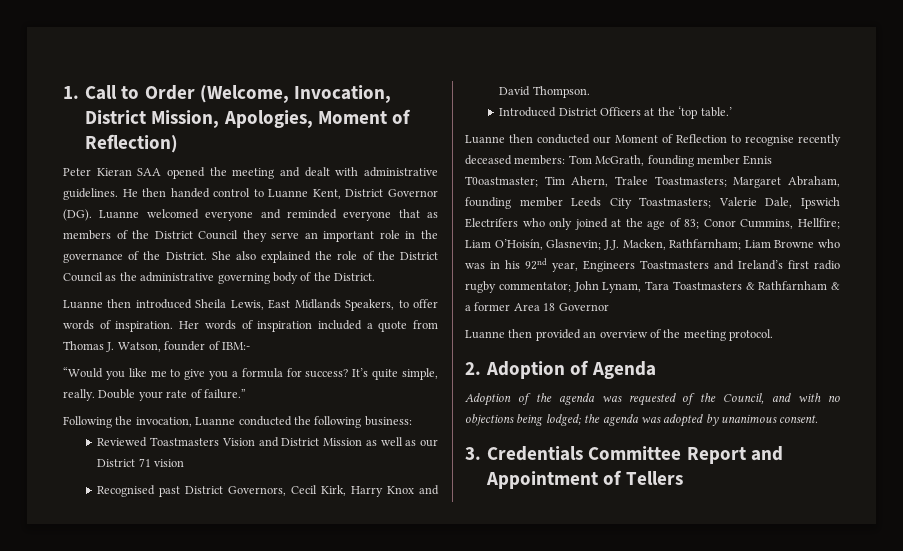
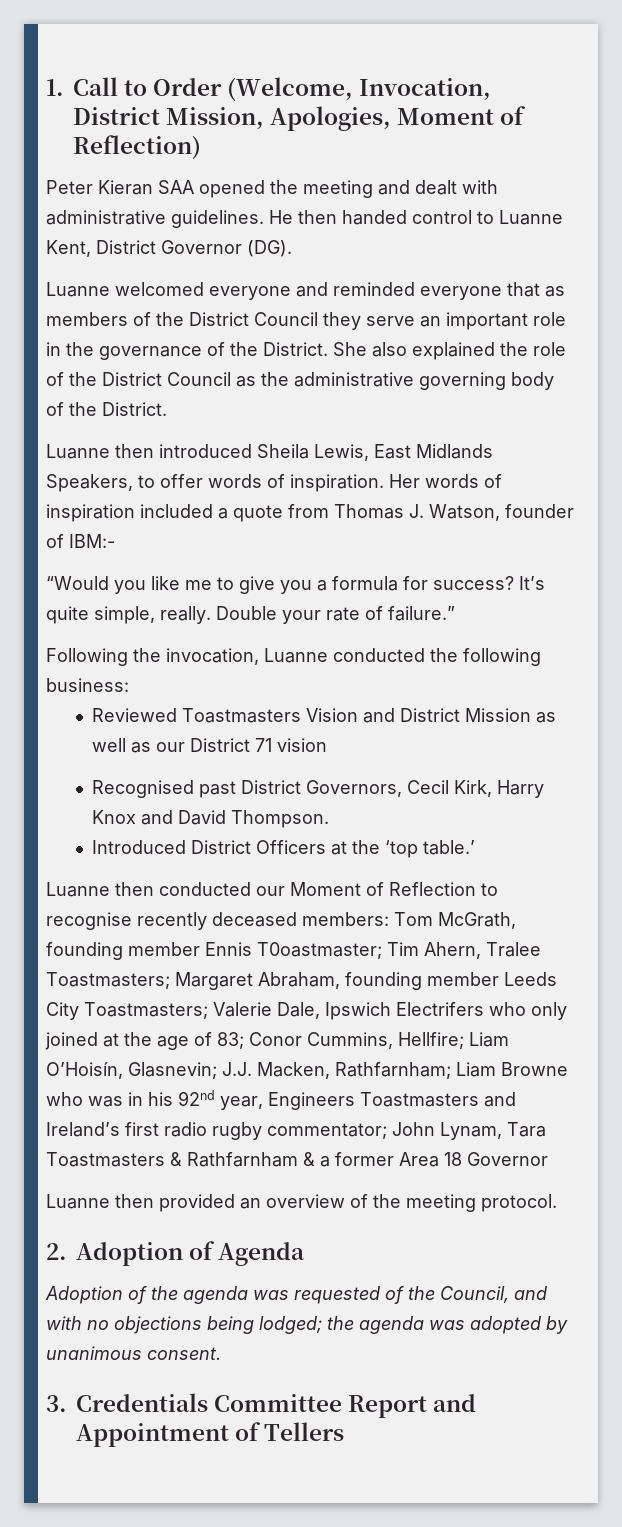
- He then handed control to Luanne Kent, District Governor (DG). Luanne welcomed everyone and reminded everyone that as members of the District Council they serve an important role in the governance of the District.
+ He then handed control to Luanne Kent, District Governor (DG).
+ Luanne welcomed everyone and reminded everyone that as members of the District Council they serve an important role in the governance of the District.

